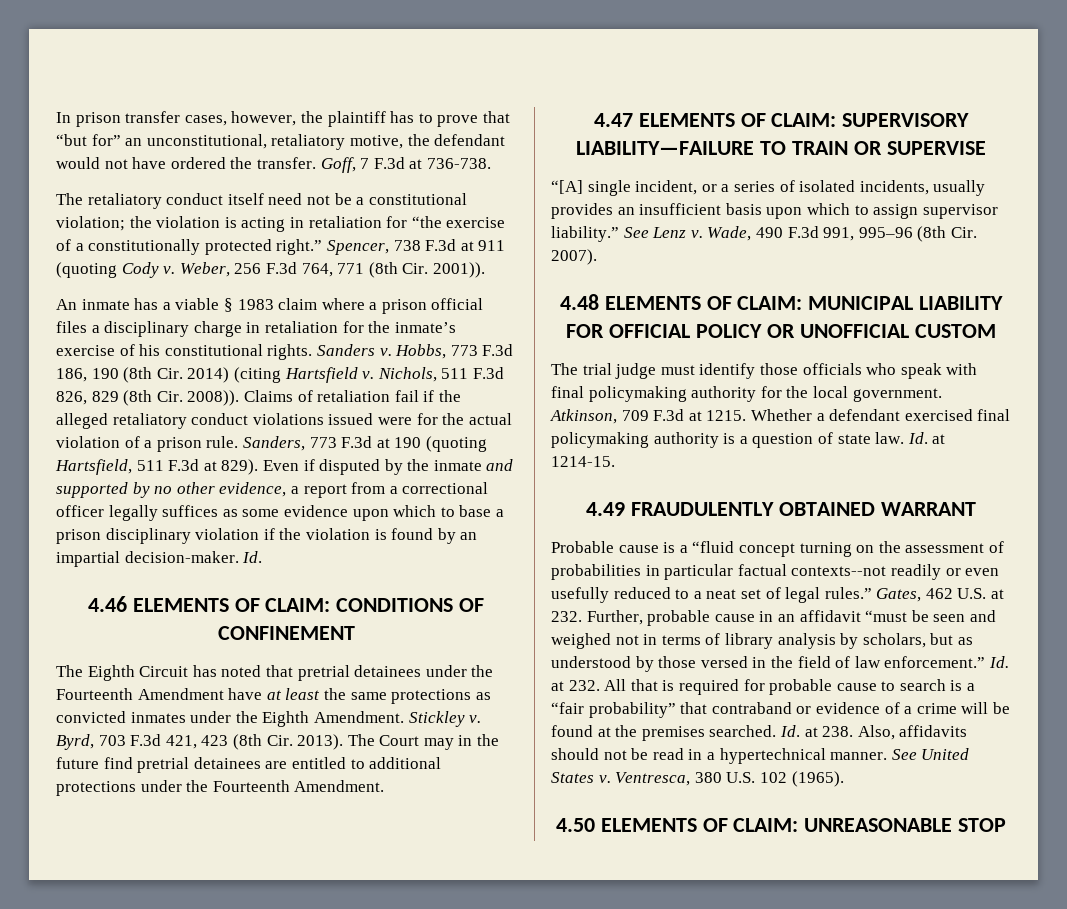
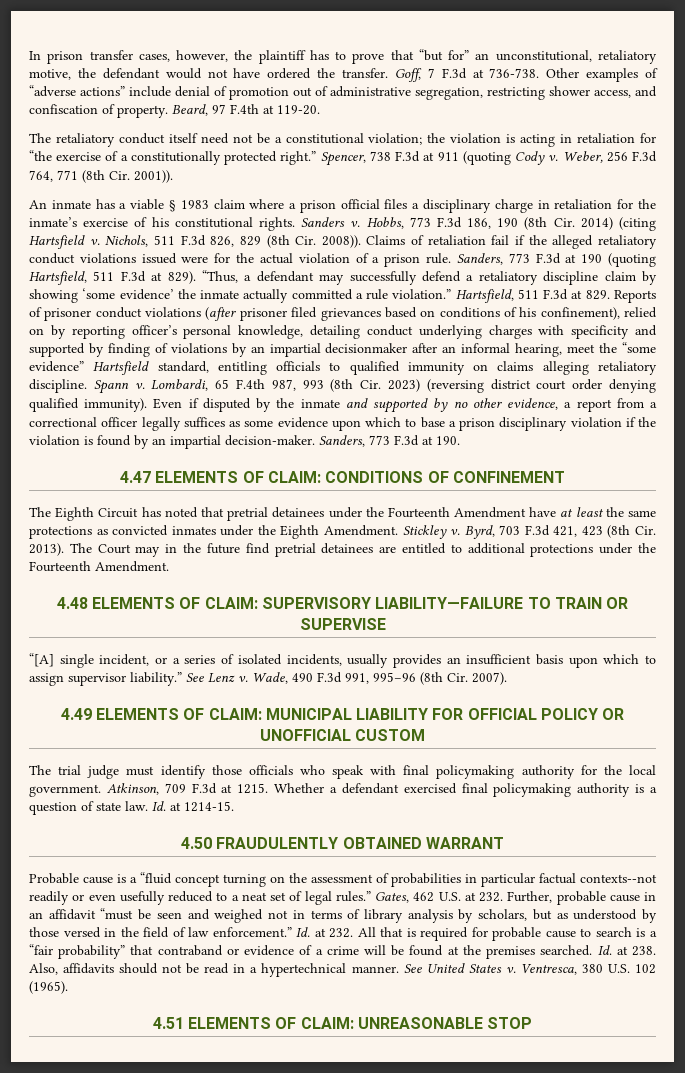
+ Other examples of “adverse actions” include denial of promotion out of administrative segregation, restricting shower access, and confiscation of property. Beard, 97 F.4th at 119-20.
+ “Thus, a defendant may successfully defend a retaliatory discipline claim by showing ‘some evidence’ the inmate actually committed a rule violation.” Hartsfield, 511 F.3d at 829. Reports of prisoner conduct violations (after prisoner filed grievances based on conditions of his confinement), relied on by reporting officer’s personal knowledge, detailing conduct underlying charges with specificity and supported by finding of violations by an impartial decisionmaker after an informal hearing, meet the “some evidence” Hartsfield standard, entitling officials to qualified immunity on claims alleging retaliatory discipline. Spann v. Lombardi, 65 F.4th 987, 993 (8th Cir. 2023) (reversing district court order denying qualified immunity).
- Even if disputed by the inmate and supported by no other evidence, a report from a correctional officer legally suffices as some evidence upon which to base a prison disciplinary violation if the violation is found by an impartial decision-maker. Id.
- 4.46 ELEMENTS OF CLAIM: CONDITIONS OF CONFINEMENT
+ Even if disputed by the inmate and supported by no other evidence, a report from a correctional officer legally suffices as some evidence upon which to base a prison disciplinary violation if the violation is found by an impartial decision-maker. Sanders, 773 F.3d at 190.
+ 4.47 ELEMENTS OF CLAIM: CONDITIONS OF CONFINEMENT
- 4.47 ELEMENTS OF CLAIM: SUPERVISORY LIABILITY—FAILURE TO TRAIN OR SUPERVISE
+ 4.48 ELEMENTS OF CLAIM: SUPERVISORY LIABILITY—FAILURE TO TRAIN OR SUPERVISE
- 4.48 ELEMENTS OF CLAIM: MUNICIPAL LIABILITY FOR OFFICIAL POLICY OR UNOFFICIAL CUSTOM
+ 4.49 ELEMENTS OF CLAIM: MUNICIPAL LIABILITY FOR OFFICIAL POLICY OR UNOFFICIAL CUSTOM
- 4.49 FRAUDULENTLY OBTAINED WARRANT
+ 4.50 FRAUDULENTLY OBTAINED WARRANT
- 4.50 ELEMENTS OF CLAIM: UNREASONABLE STOP
+ 4.51 ELEMENTS OF CLAIM: UNREASONABLE STOP

